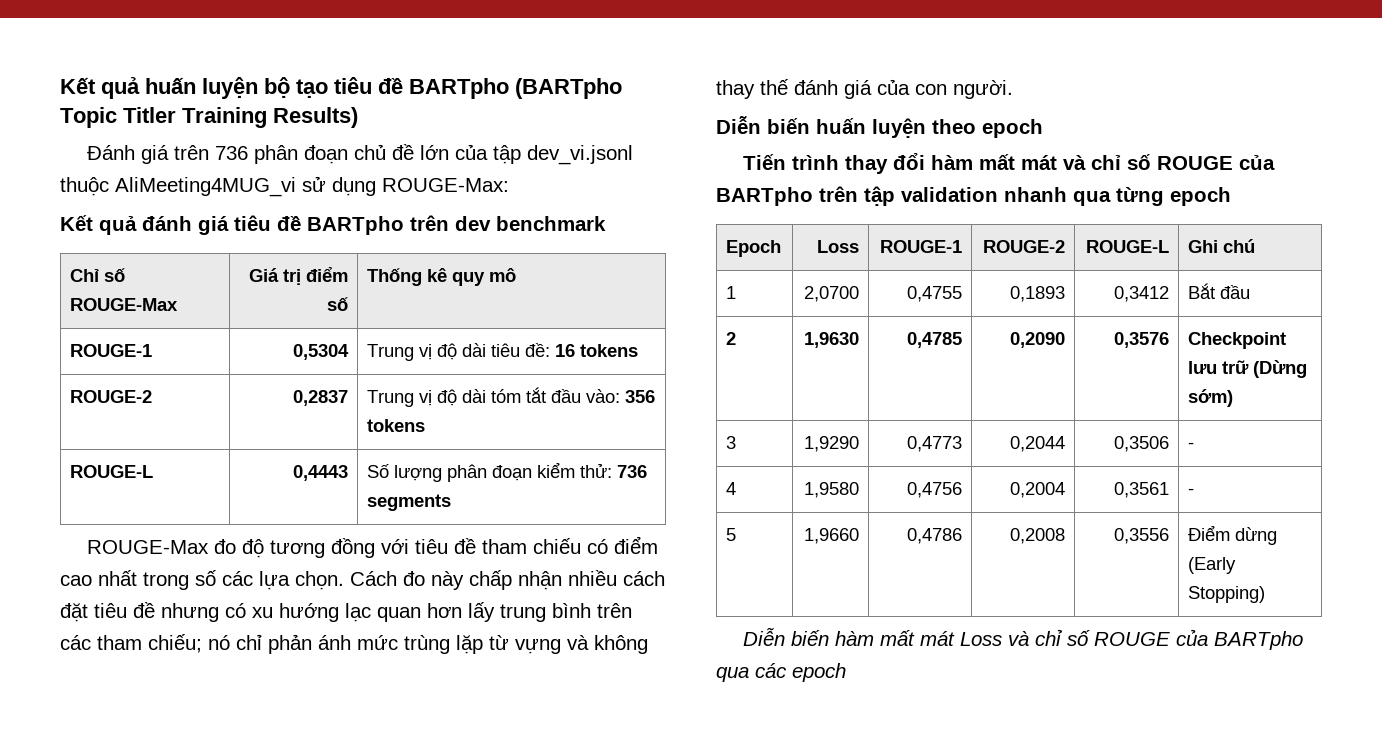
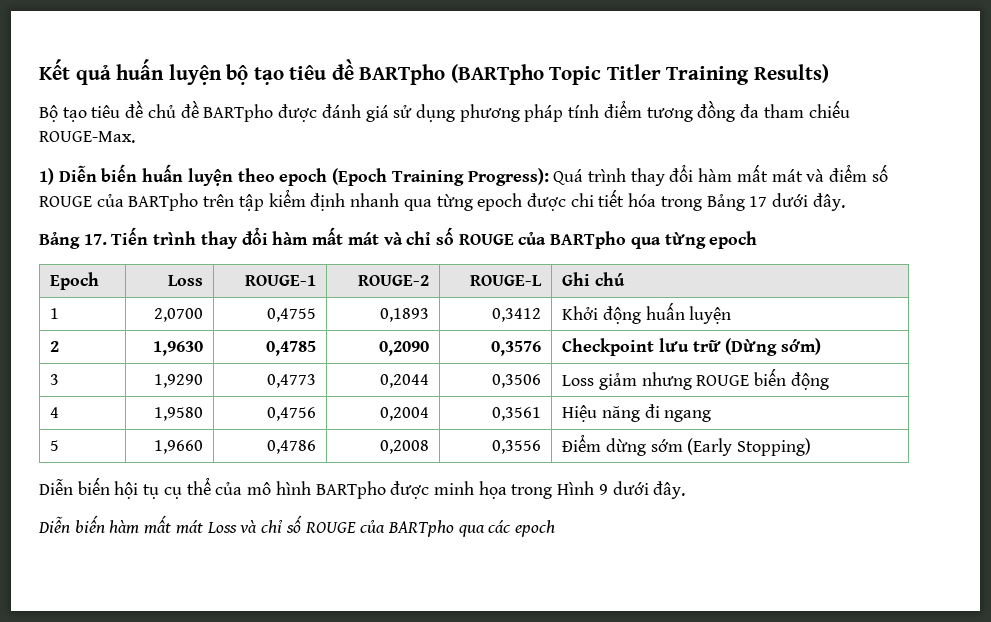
- Đánh giá trên 736 phân đoạn chủ đề lớn của tập dev_vi.jsonl thuộc AliMeeting4MUG_vi sử dụng ROUGE-Max:
- Kết quả đánh giá tiêu đề BARTpho trên dev benchmark
- Chỉ số ROUGE-Max | Giá trị điểm số | Thống kê quy mô
- ROUGE-1 | 0,5304 | Trung vị độ dài tiêu đề: 16 tokens
- ROUGE-2 | 0,2837 | Trung vị độ dài tóm tắt đầu vào: 356 tokens
- ROUGE-L | 0,4443 | Số lượng phân đoạn kiểm thử: 736 segments
- ROUGE-Max đo độ tương đồng với tiêu đề tham chiếu có điểm cao nhất trong số các lựa chọn. Cách đo này chấp nhận nhiều cách đặt tiêu đề nhưng có xu hướng lạc quan hơn lấy trung bình trên các tham chiếu; nó chỉ phản ánh mức trùng lặp từ vựng và không thay thế đánh giá của con người.
- Diễn biến huấn luyện theo epoch
- Tiến trình thay đổi hàm mất mát và chỉ số ROUGE của BARTpho trên tập validation nhanh qua từng epoch
+ Bộ tạo tiêu đề chủ đề BARTpho được đánh giá sử dụng phương pháp tính điểm tương đồng đa tham chiếu ROUGE-Max.
+ 1) Diễn biến huấn luyện theo epoch (Epoch Training Progress): Quá trình thay đổi hàm mất mát và điểm số ROUGE của BARTpho trên tập kiểm định nhanh qua từng epoch được chi tiết hóa trong Bảng 17 dưới đây.
+ Bảng 17. Tiến trình thay đổi hàm mất mát và chỉ số ROUGE của BARTpho qua từng epoch
- 1 | 2,0700 | 0,4755 | 0,1893 | 0,3412 | Bắt đầu
+ 1 | 2,0700 | 0,4755 | 0,1893 | 0,3412 | Khởi động huấn luyện
- 3 | 1,9290 | 0,4773 | 0,2044 | 0,3506 | -
+ 3 | 1,9290 | 0,4773 | 0,2044 | 0,3506 | Loss giảm nhưng ROUGE biến động
- 4 | 1,9580 | 0,4756 | 0,2004 | 0,3561 | -
+ 4 | 1,9580 | 0,4756 | 0,2004 | 0,3561 | Hiệu năng đi ngang
- 5 | 1,9660 | 0,4786 | 0,2008 | 0,3556 | Điểm dừng (Early Stopping)
+ 5 | 1,9660 | 0,4786 | 0,2008 | 0,3556 | Điểm dừng sớm (Early Stopping)
+ Diễn biến hội tụ cụ thể của mô hình BARTpho được minh họa trong Hình 9 dưới đây.

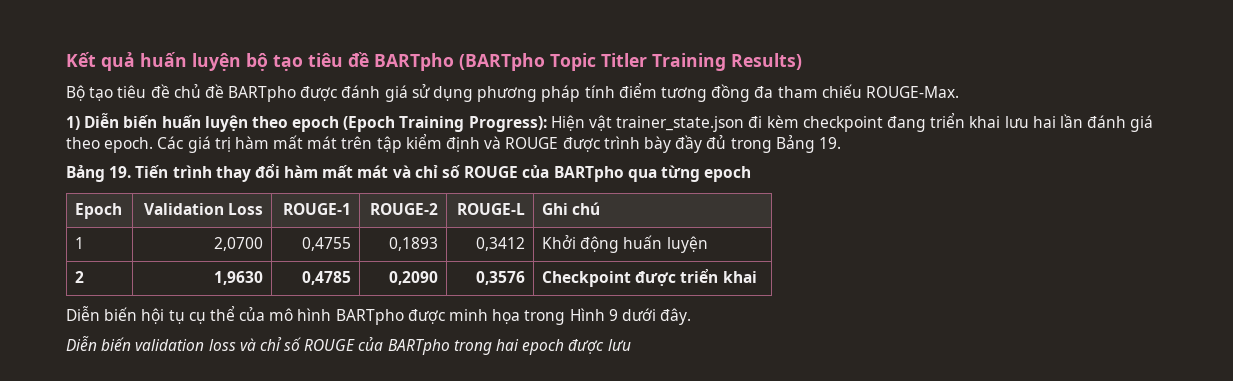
- 1) Diễn biến huấn luyện theo epoch (Epoch Training Progress): Quá trình thay đổi hàm mất mát và điểm số ROUGE của BARTpho trên tập kiểm định nhanh qua từng epoch được chi tiết hóa trong Bảng 17 dưới đây.
- Bảng 17. Tiến trình thay đổi hàm mất mát và chỉ số ROUGE của BARTpho qua từng epoch
+ 1) Diễn biến huấn luyện theo epoch (Epoch Training Progress): Hiện vật trainer_state.json đi kèm checkpoint đang triển khai lưu hai lần đánh giá theo epoch. Các giá trị hàm mất mát trên tập kiểm định và ROUGE được trình bày đầy đủ trong Bảng 19.
+ Bảng 19. Tiến trình thay đổi hàm mất mát và chỉ số ROUGE của BARTpho qua từng epoch
- Epoch | Loss | ROUGE-1 | ROUGE-2 | ROUGE-L | Ghi chú
+ Epoch | Validation Loss | ROUGE-1 | ROUGE-2 | ROUGE-L | Ghi chú
- 2 | 1,9630 | 0,4785 | 0,2090 | 0,3576 | Checkpoint lưu trữ (Dừng sớm)
- 3 | 1,9290 | 0,4773 | 0,2044 | 0,3506 | Loss giảm nhưng ROUGE biến động
- 4 | 1,9580 | 0,4756 | 0,2004 | 0,3561 | Hiệu năng đi ngang
- 5 | 1,9660 | 0,4786 | 0,2008 | 0,3556 | Điểm dừng sớm (Early Stopping)
+ 2 | 1,9630 | 0,4785 | 0,2090 | 0,3576 | Checkpoint được triển khai
- Diễn biến hàm mất mát Loss và chỉ số ROUGE của BARTpho qua các epoch
+ Diễn biến validation loss và chỉ số ROUGE của BARTpho trong hai epoch được lưu

